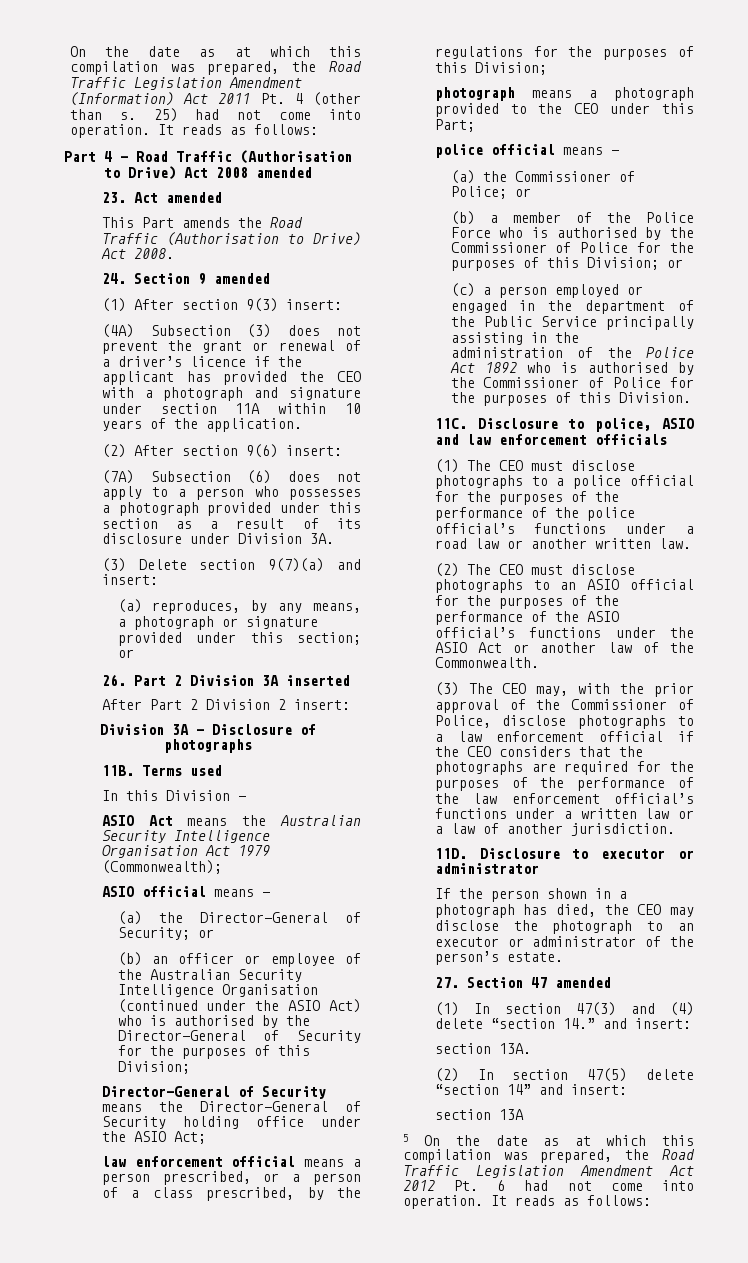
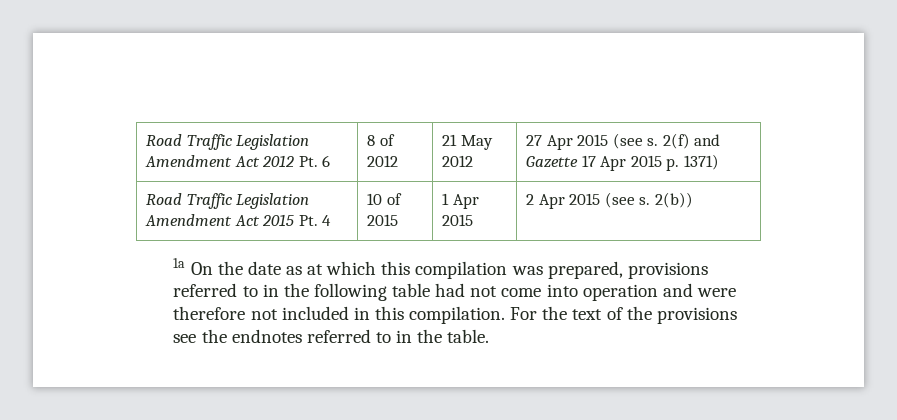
- On the date as at which this compilation was prepared, the Road Traffic Legislation Amendment (Information) Act 2011 Pt. 4 (other than s. 25) had not come into operation. It reads as follows:
- Part 4 — Road Traffic (Authorisation to Drive) Act 2008 amended
- 23. Act amended
- This Part amends the Road Traffic (Authorisation to Drive) Act 2008.
- 24. Section 9 amended
- (1) After section 9(3) insert:
- (4A) Subsection (3) does not prevent the grant or renewal of a driver’s licence if the applicant has provided the CEO with a photograph and signature under section 11A within 10 years of the application.
- (2) After section 9(6) insert:
- (7A) Subsection (6) does not apply to a person who possesses a photograph provided under this section as a result of its disclosure under Division 3A.
- (3) Delete section 9(7)(a) and insert:
- (a) reproduces, by any means, a photograph or signature provided under this section; or
- 26. Part 2 Division 3A inserted
- After Part 2 Division 2 insert:
- Division 3A — Disclosure of photographs
- 11B. Terms used
- In this Division —
- ASIO Act means the Australian Security Intelligence Organisation Act 1979 (Commonwealth);
- ASIO official means —
- (a) the Director-General of Security; or
- (b) an officer or employee of the Australian Security Intelligence Organisation (continued under the ASIO Act) who is authorised by the Director-General of Security for the purposes of this Division;
- Director-General of Security means the Director-General of Security holding office under the ASIO Act;
- law enforcement official means a person prescribed, or a person of a class prescribed, by the regulations for the purposes of this Division;
- photograph means a photograph provided to the CEO under this Part;
- police official means —
- (a) the Commissioner of Police; or
- (b) a member of the Police Force who is authorised by the Commissioner of Police for the purposes of this Division; or
- (c) a person employed or engaged in the department of the Public Service principally assisting in the administration of the Police Act 1892 who is authorised by the Commissioner of Police for the purposes of this Division.
- 11C. Disclosure to police, ASIO and law enforcement officials
- (1) The CEO must disclose photographs to a police official for the purposes of the performance of the police official’s functions under a road law or another written law.
- (2) The CEO must disclose photographs to an ASIO official for the purposes of the performance of the ASIO official’s functions under the ASIO Act or another law of the Commonwealth.
- (3) The CEO may, with the prior approval of the Commissioner of Police, disclose photographs to a law enforcement official if the CEO considers that the photographs are required for the purposes of the performance of the law enforcement official’s functions under a written law or a law of another jurisdiction.
- 11D. Disclosure to executor or administrator
- If the person shown in a photograph has died, the CEO may disclose the photograph to an executor or administrator of the person’s estate.
- 27. Section 47 amended
- (1) In section 47(3) and (4) delete “section 14.” and insert:
- section 13A.
- (2) In section 47(5) delete “section 14” and insert:
- section 13A
- 5 On the date as at which this compilation was prepared, the Road Traffic Legislation Amendment Act 2012 Pt. 6 had not come into operation. It reads as follows:
+ Road Traffic Legislation Amendment Act 2012 Pt. 6 | 8 of 2012 | 21 May 2012 | 27 Apr 2015 (see s. 2(f) and Gazette 17 Apr 2015 p. 1371)
+ Road Traffic Legislation Amendment Act 2015 Pt. 4 | 10 of 2015 | 1 Apr 2015 | 2 Apr 2015 (see s. 2(b))
+ 1a On the date as at which this compilation was prepared, provisions referred to in the following table had not come into operation and were therefore not included in this compilation. For the text of the provisions see the endnotes referred to in the table.

